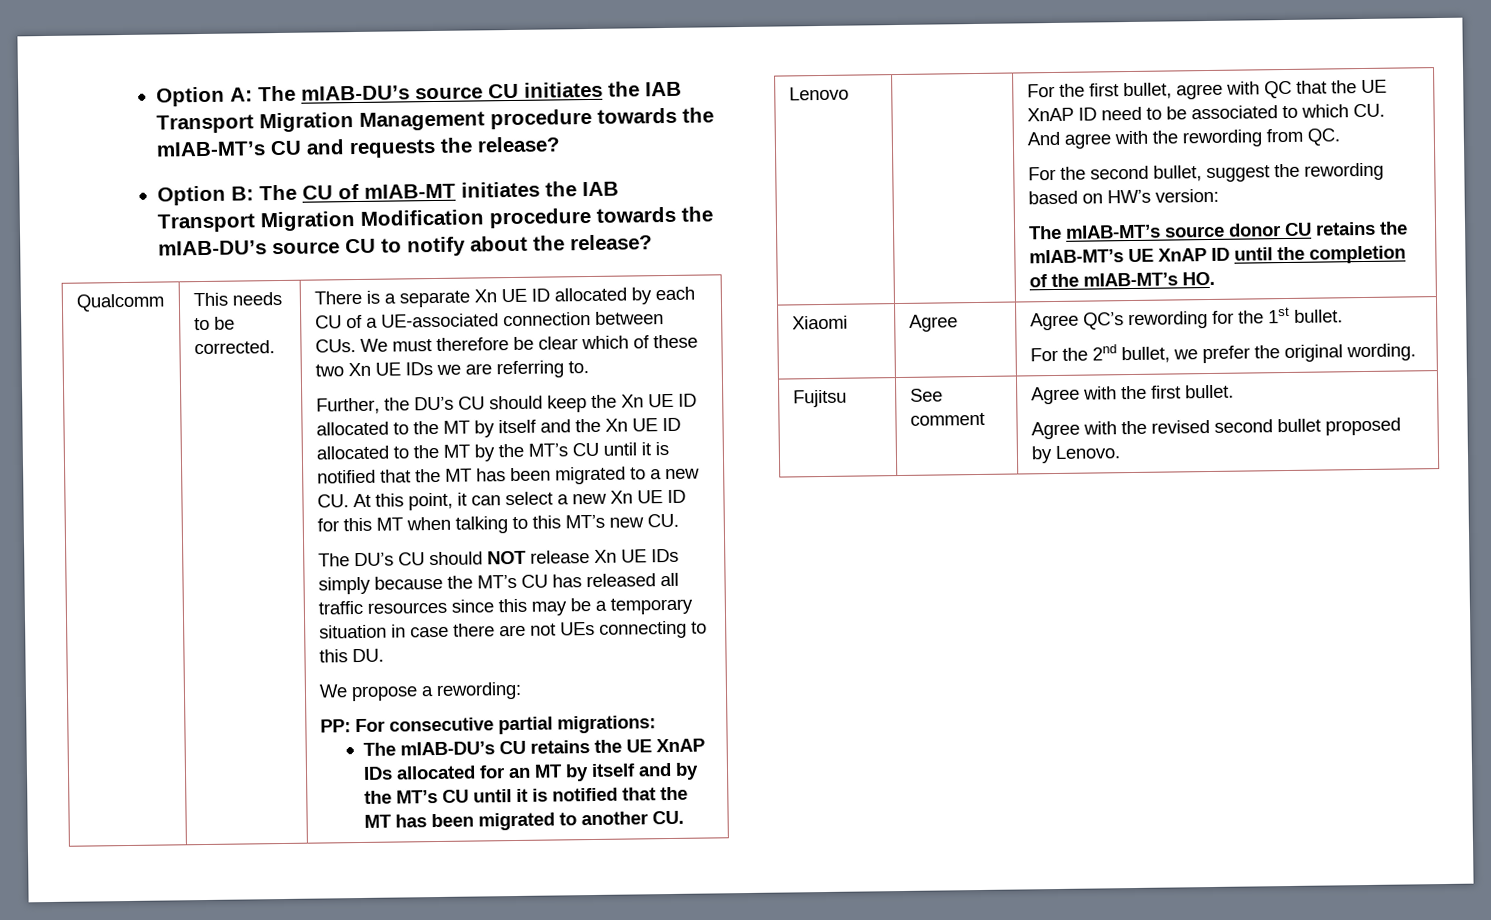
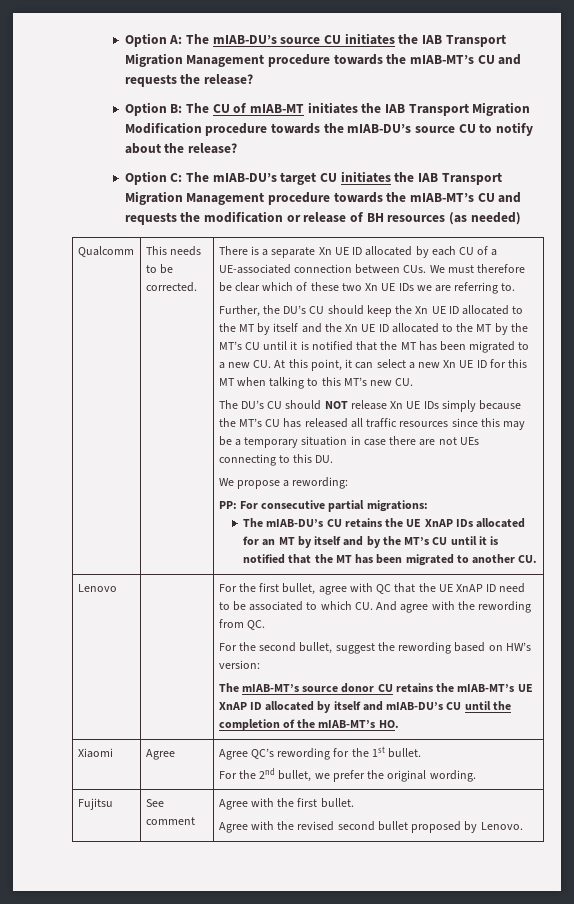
+ Option C: The mIAB-DU’s target CU initiates the IAB Transport Migration Management procedure towards the mIAB-MT’s CU and requests the modification or release of BH resources (as needed)
- The mIAB-MT’s source donor CU retains the mIAB-MT’s UE XnAP ID until the completion of the mIAB-MT’s HO.
+ The mIAB-MT’s source donor CU retains the mIAB-MT’s UE XnAP ID allocated by itself and mIAB-DU’s CU until the completion of the mIAB-MT’s HO.

